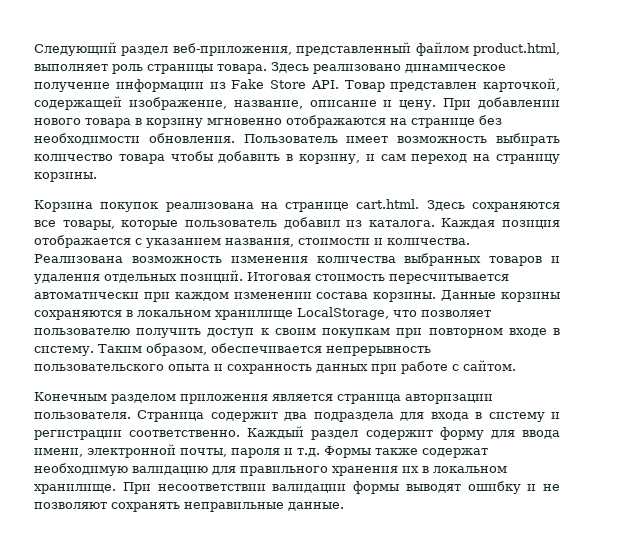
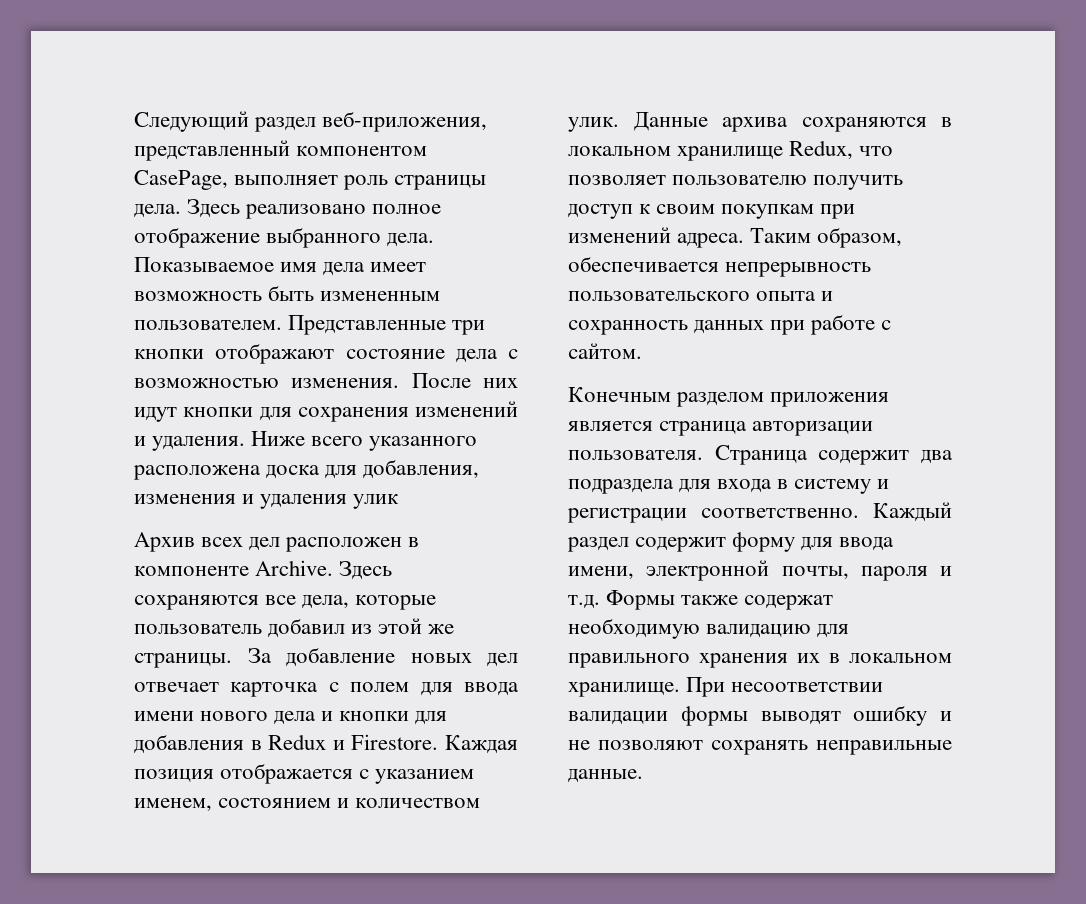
- Следующий раздел веб-приложения, представленный файлом product.html, выполняет роль страницы товара.
+ Следующий раздел веб-приложения, представленный компонентом CasePage, выполняет роль страницы дела.
- Здесь реализовано динамическое получение информации из Fake Store API. Товар представлен карточкой, содержащей изображение, название, описание и цену. При добавлении нового товара в корзину мгновенно отображаются на странице без необходимости обновления. Пользователь имеет возможность выбирать количество товара чтобы добавить в корзину, и сам переход на страницу корзины.
- Корзина покупок реализована на странице cart.html. Здесь сохраняются все товары, которые пользователь добавил из каталога.
+ Здесь реализовано полное отображение выбранного дела. Показываемое имя дела имеет возможность быть измененным пользователем. Представленные три кнопки отображают состояние дела с возможностью изменения. После них идут кнопки для сохранения изменений и удаления. Ниже всего указанного расположена доска для добавления, изменения и удаления улик
+ Архив всех дел расположен в компоненте Archive. Здесь сохраняются все дела, которые пользователь добавил из этой же страницы. За добавление новых дел отвечает карточка с полем для ввода имени нового дела и кнопки для добавления в Redux и Firestore.
- Каждая позиция отображается с указанием названия, стоимости и количества. Реализована возможность изменения количества выбранных товаров и удаления отдельных позиций. Итоговая стоимость пересчитывается автоматически при каждом изменении состава корзины. Данные корзины сохраняются в локальном хранилище LocalStorage, что позволяет пользователю получить доступ к своим покупкам при повторном входе в систему.
+ Каждая позиция отображается с указанием именем, состоянием и количеством улик. Данные архива сохраняются в локальном хранилище Redux, что позволяет пользователю получить доступ к своим покупкам при изменений адреса.

